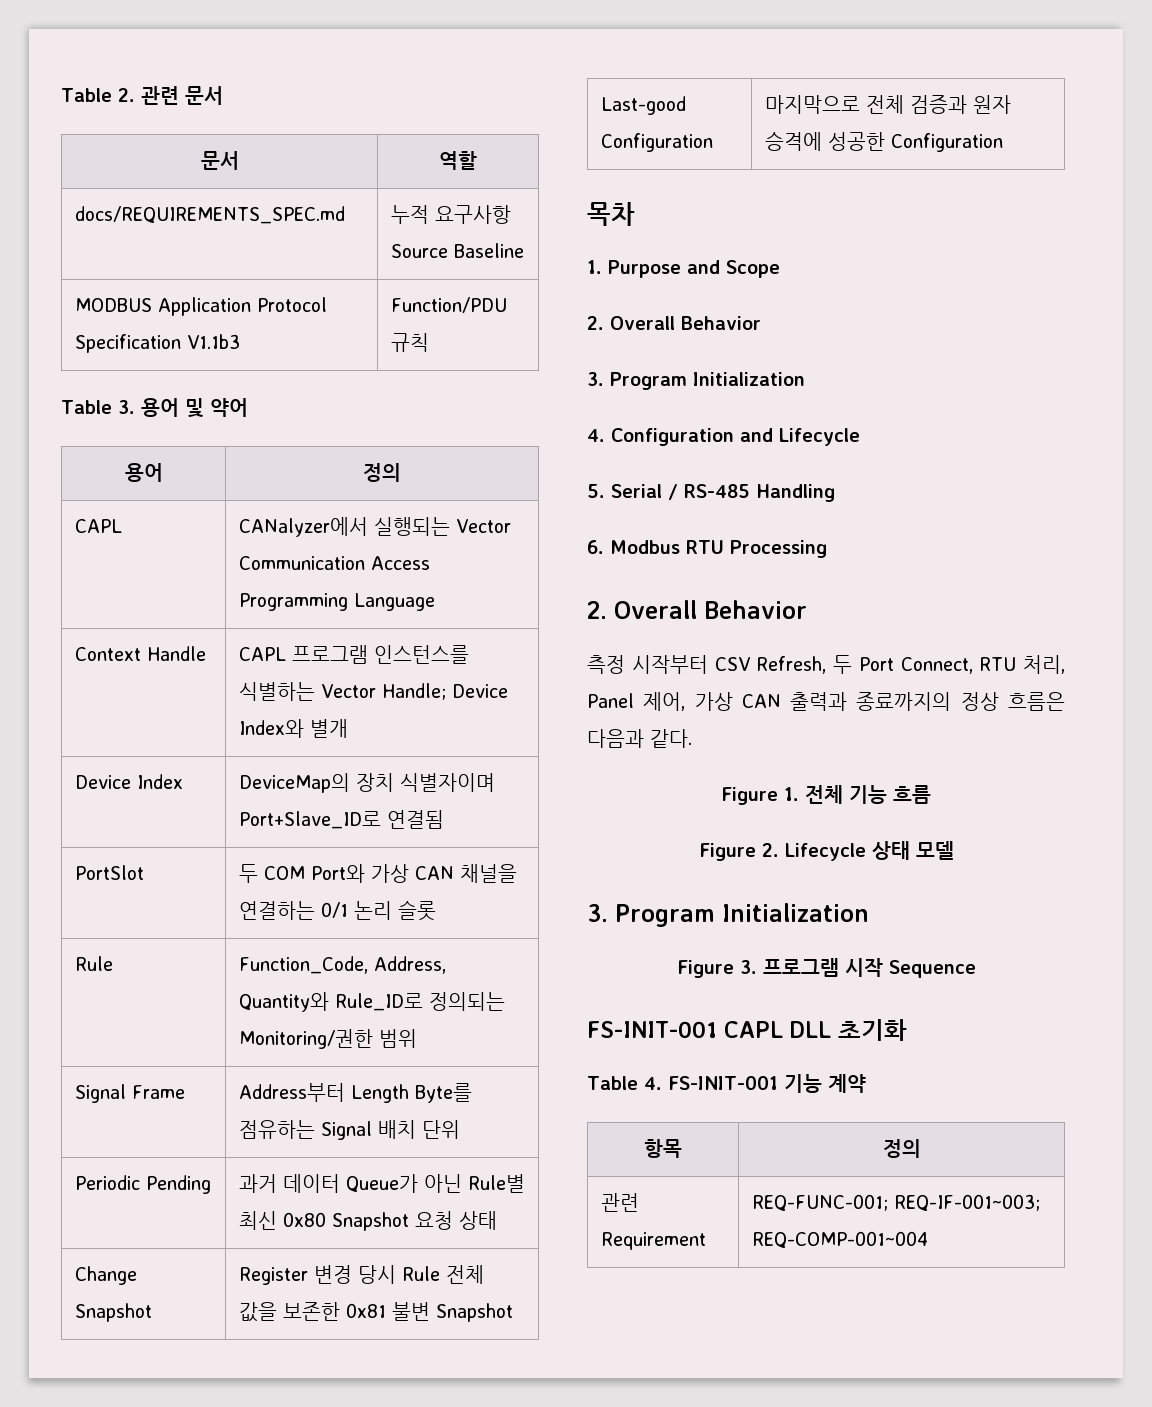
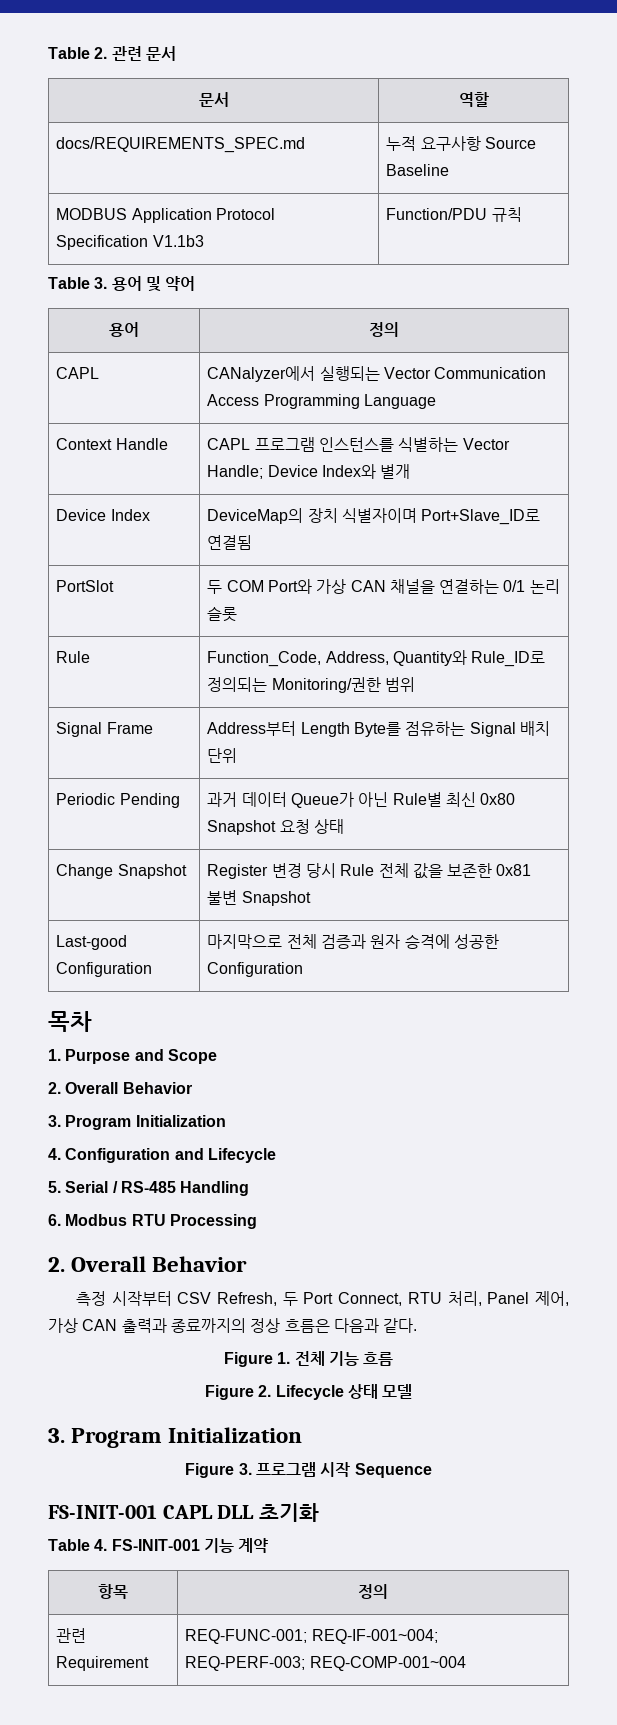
- 관련 Requirement | REQ-FUNC-001; REQ-IF-001~003; REQ-COMP-001~004
+ 관련 Requirement | REQ-FUNC-001; REQ-IF-001~004; REQ-PERF-003; REQ-COMP-001~004

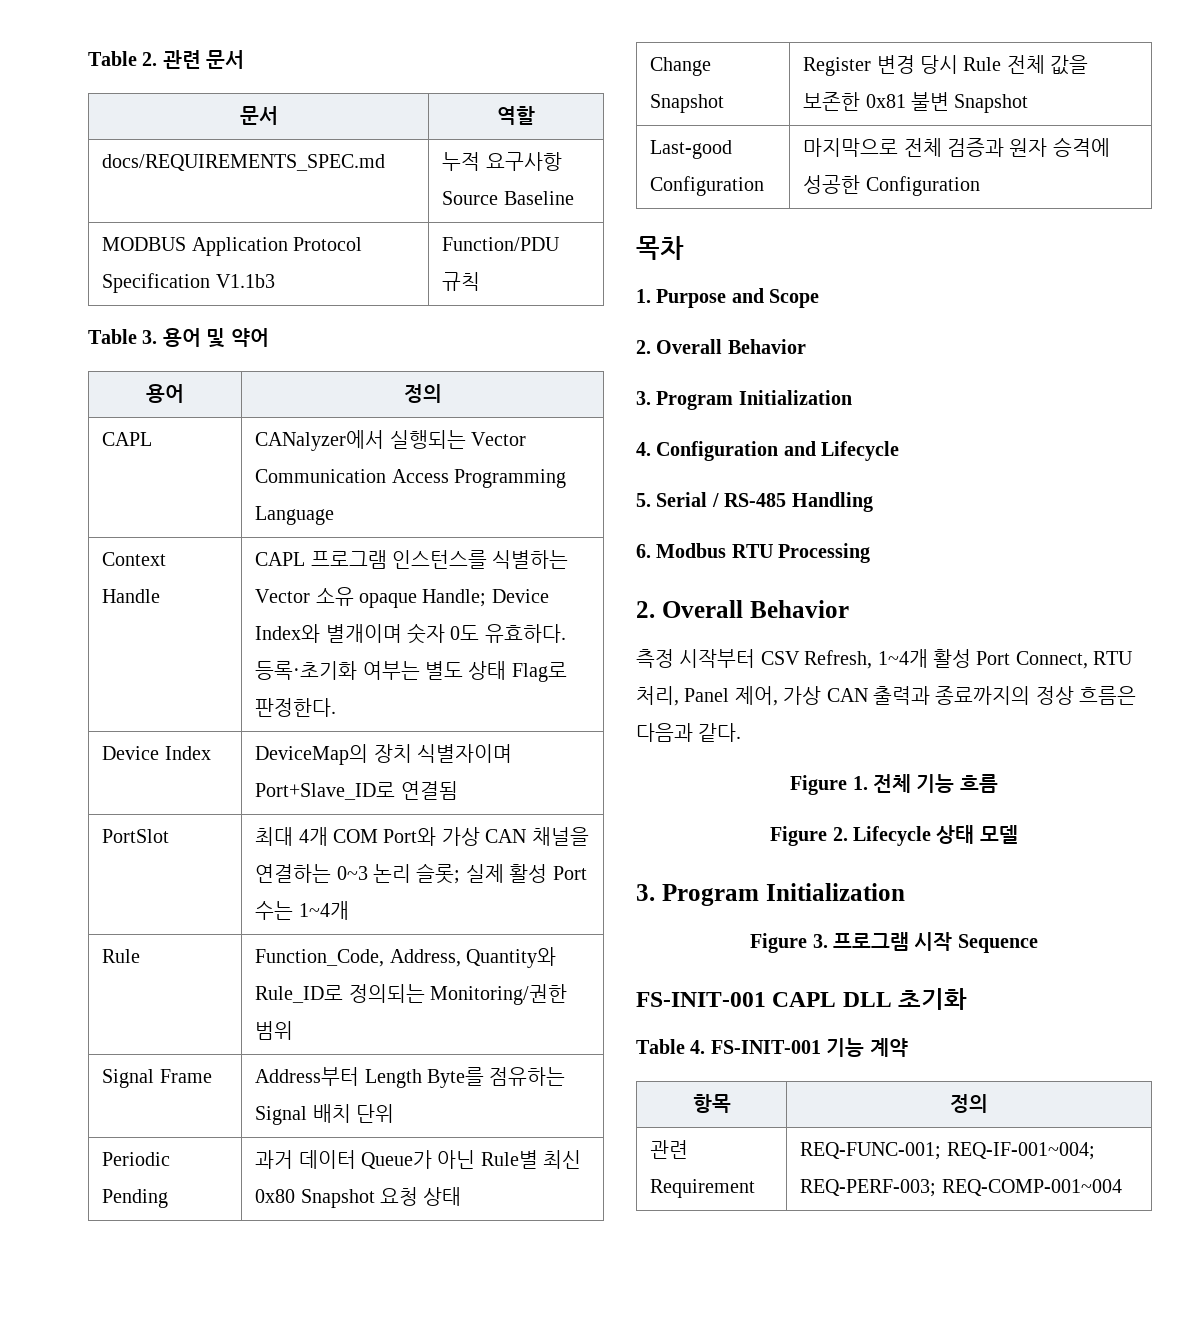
- Context Handle | CAPL 프로그램 인스턴스를 식별하는 Vector Handle; Device Index와 별개
+ Context Handle | CAPL 프로그램 인스턴스를 식별하는 Vector 소유 opaque Handle; Device Index와 별개이며 숫자 0도 유효하다. 등록·초기화 여부는 별도 상태 Flag로 판정한다.
- PortSlot | 두 COM Port와 가상 CAN 채널을 연결하는 0/1 논리 슬롯
+ PortSlot | 최대 4개 COM Port와 가상 CAN 채널을 연결하는 0~3 논리 슬롯; 실제 활성 Port 수는 1~4개
- 측정 시작부터 CSV Refresh, 두 Port Connect, RTU 처리, Panel 제어, 가상 CAN 출력과 종료까지의 정상 흐름은 다음과 같다.
+ 측정 시작부터 CSV Refresh, 1~4개 활성 Port Connect, RTU 처리, Panel 제어, 가상 CAN 출력과 종료까지의 정상 흐름은 다음과 같다.

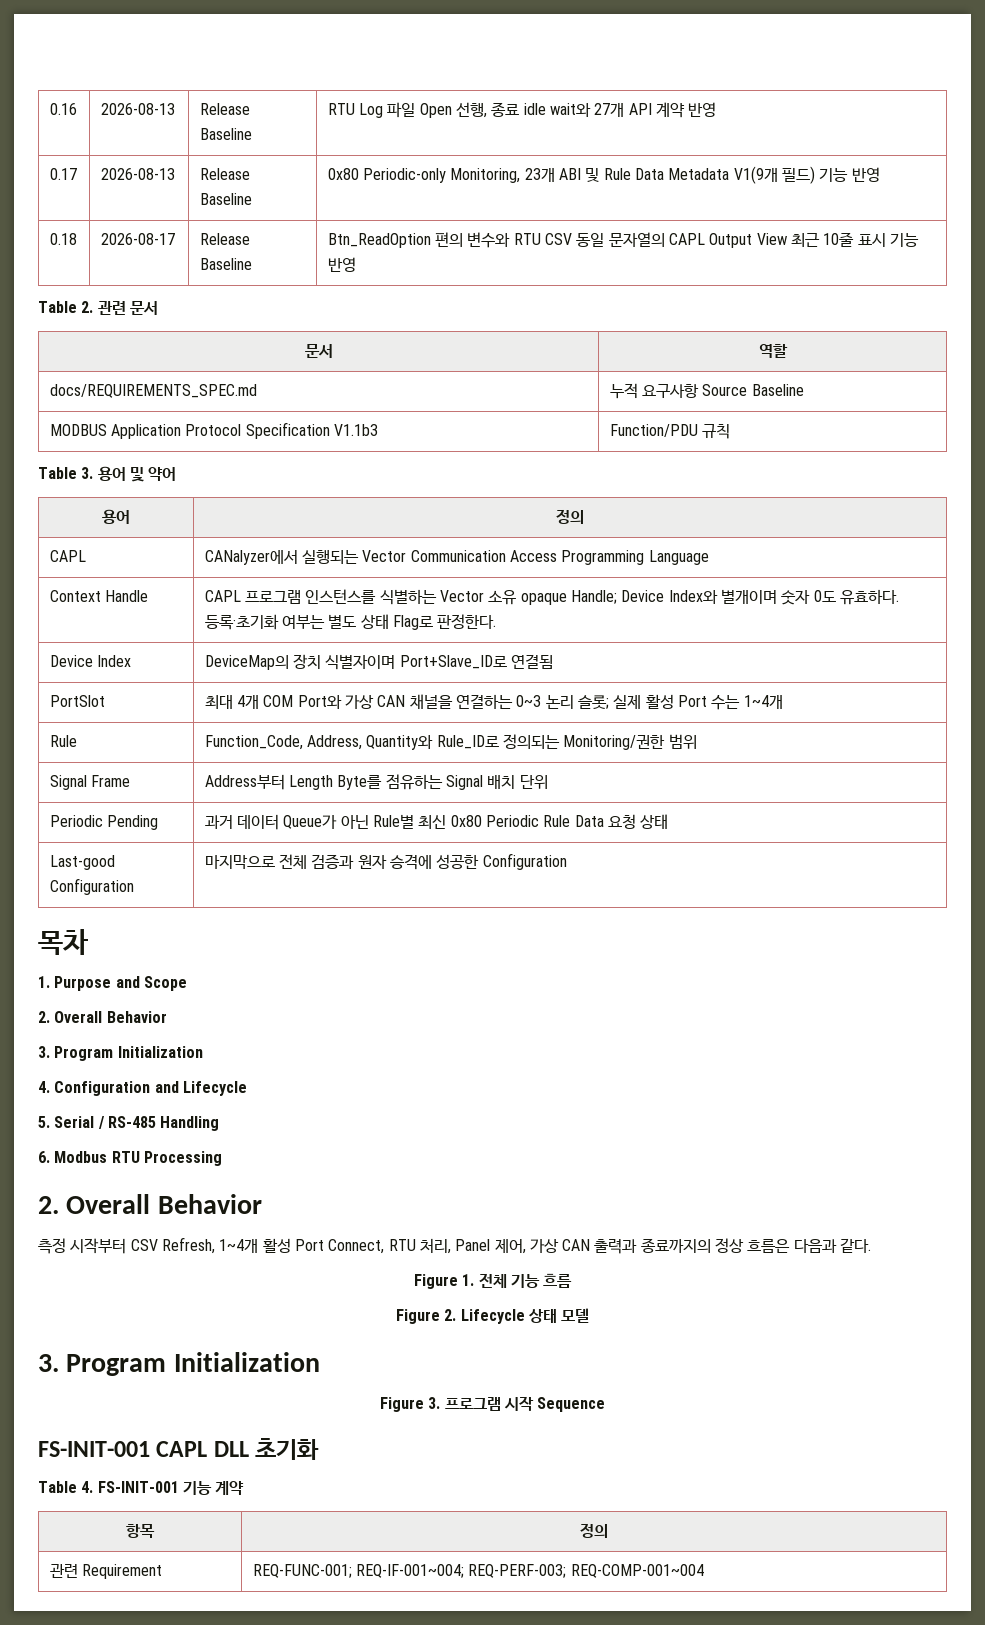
+ 0.16 | 2026-08-13 | Release Baseline | RTU Log 파일 Open 선행, 종료 idle wait와 27개 API 계약 반영
+ 0.17 | 2026-08-13 | Release Baseline | 0x80 Periodic-only Monitoring, 23개 ABI 및 Rule Data Metadata V1(9개 필드) 기능 반영
+ 0.18 | 2026-08-17 | Release Baseline | Btn_ReadOption 편의 변수와 RTU CSV 동일 문자열의 CAPL Output View 최근 10줄 표시 기능 반영
- Periodic Pending | 과거 데이터 Queue가 아닌 Rule별 최신 0x80 Snapshot 요청 상태
+ Periodic Pending | 과거 데이터 Queue가 아닌 Rule별 최신 0x80 Periodic Rule Data 요청 상태
- Change Snapshot | Register 변경 당시 Rule 전체 값을 보존한 0x81 불변 Snapshot

